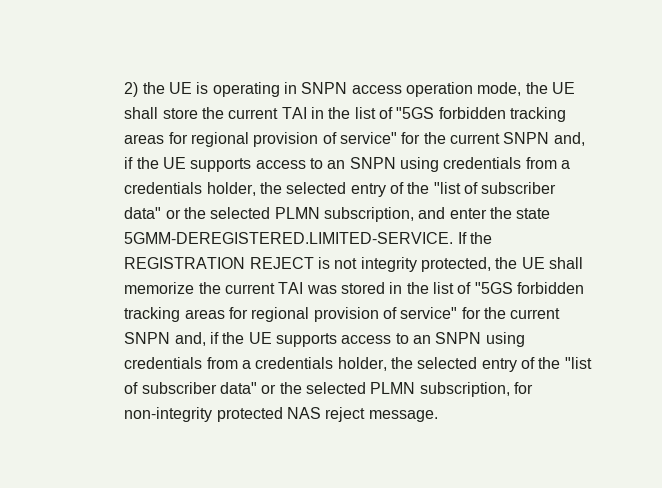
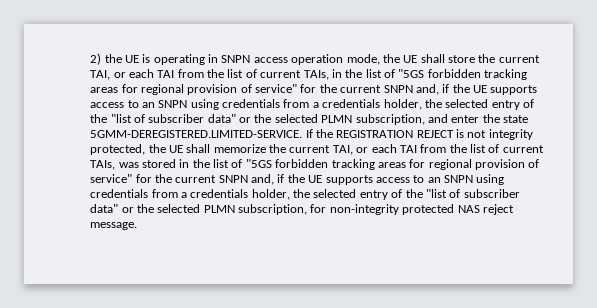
- 2) the UE is operating in SNPN access operation mode, the UE shall store the current TAI in the list of "5GS forbidden tracking areas for regional provision of service" for the current SNPN and, if the UE supports access to an SNPN using credentials from a credentials holder, the selected entry of the "list of subscriber data" or the selected PLMN subscription, and enter the state 5GMM-DEREGISTERED.LIMITED-SERVICE. If the REGISTRATION REJECT is not integrity protected, the UE shall memorize the current TAI was stored in the list of "5GS forbidden tracking areas for regional provision of service" for the current SNPN and, if the UE supports access to an SNPN using credentials from a credentials holder, the selected entry of the "list of subscriber data" or the selected PLMN subscription, for non-integrity protected NAS reject message.
+ 2) the UE is operating in SNPN access operation mode, the UE shall store the current TAI, or each TAI from the list of current TAIs, in the list of "5GS forbidden tracking areas for regional provision of service" for the current SNPN and, if the UE supports access to an SNPN using credentials from a credentials holder, the selected entry of the "list of subscriber data" or the selected PLMN subscription, and enter the state 5GMM-DEREGISTERED.LIMITED-SERVICE. If the REGISTRATION REJECT is not integrity protected, the UE shall memorize the current TAI, or each TAI from the list of current TAIs, was stored in the list of "5GS forbidden tracking areas for regional provision of service" for the current SNPN and, if the UE supports access to an SNPN using credentials from a credentials holder, the selected entry of the "list of subscriber data" or the selected PLMN subscription, for non-integrity protected NAS reject message.

